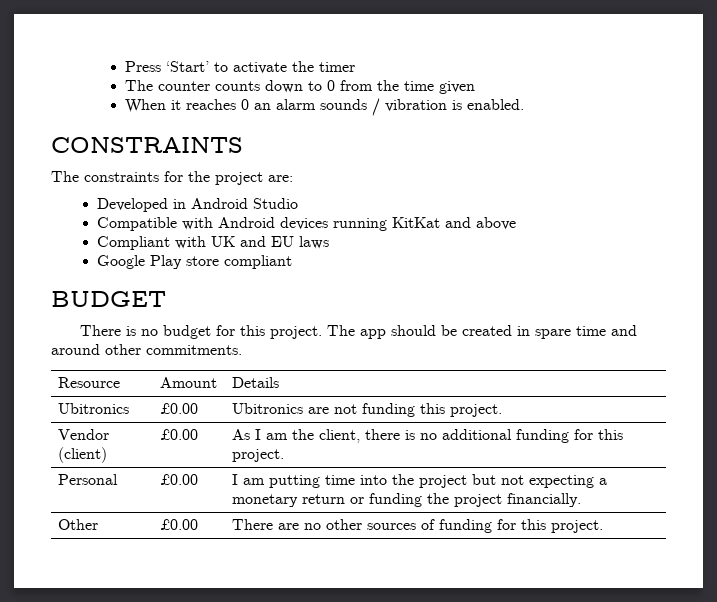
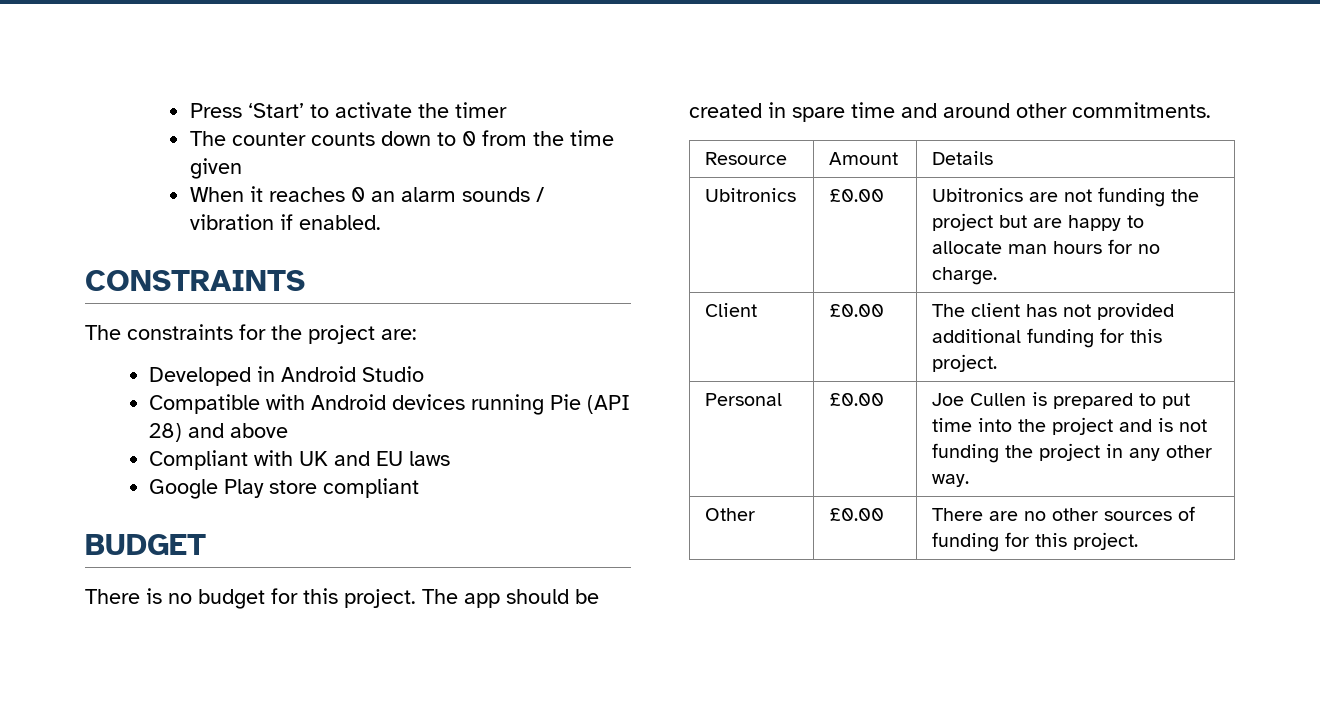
- When it reaches 0 an alarm sounds / vibration is enabled.
+ When it reaches 0 an alarm sounds / vibration if enabled.
- Compatible with Android devices running KitKat and above
+ Compatible with Android devices running Pie (API 28) and above
- Ubitronics | £0.00 | Ubitronics are not funding this project.
- Vendor (client) | £0.00 | As I am the client, there is no additional funding for this project.
+ Ubitronics | £0.00 | Ubitronics are not funding the project but are happy to allocate man hours for no charge.
+ Client | £0.00 | The client has not provided additional funding for this project.
- Personal | £0.00 | I am putting time into the project but not expecting a monetary return or funding the project financially.
+ Personal | £0.00 | Joe Cullen is prepared to put time into the project and is not funding the project in any other way.

